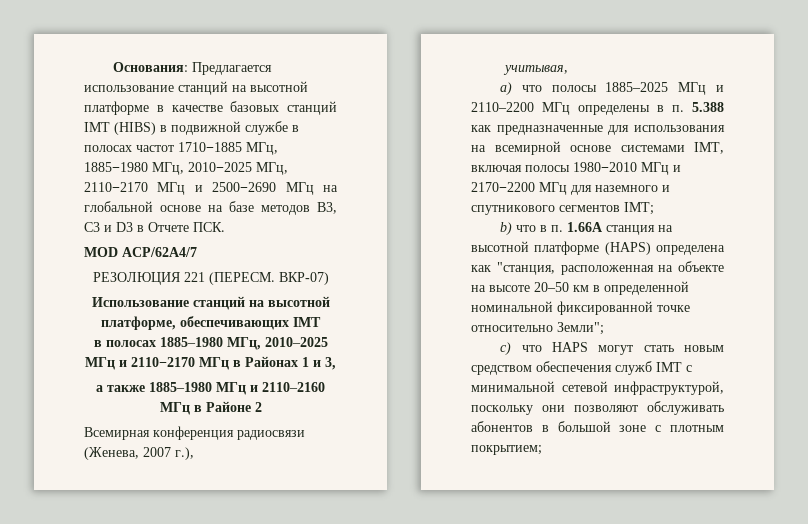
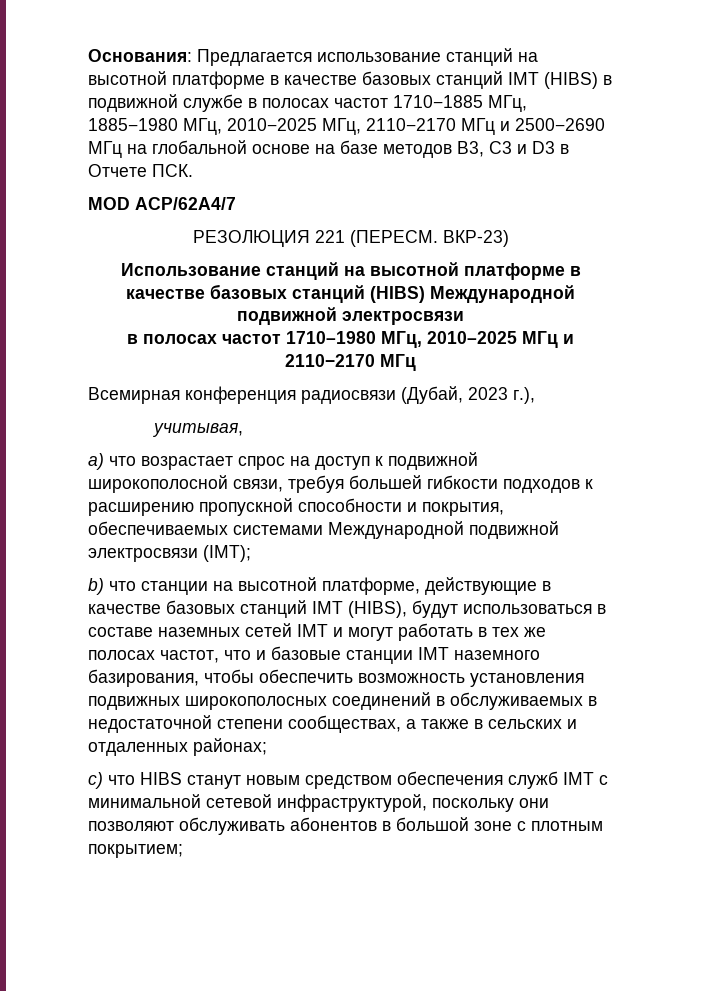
- ВКР-07)
+ ВКР-23)
- Использование станций на высотной платформе, обеспечивающих IMT
- в полосах 1885–1980 МГц, 2010–2025 МГц и 2110−2170 МГц в Районах 1 и 3,
- а также 1885–1980 МГц и 2110–2160 МГц в Районе 2
+ Использование станций на высотной платформе в качестве базовых станций (HIBS) Международной подвижной электросвязи
+ в полосах частот 1710–1980 МГц, 2010–2025 МГц и 2110−2170 МГц
- Всемирная конференция радиосвязи (Женева, 2007 г.),
+ Всемирная конференция радиосвязи (Дубай, 2023 г.),
- a) что полосы 1885–2025 МГц и 2110–2200 МГц определены в п. 5.388 как предназначенные для использования на всемирной основе системами IMT, включая полосы 1980−2010 МГц и 2170−2200 МГц для наземного и спутникового сегментов IMT;
- b) что в п. 1.66A станция на высотной платформе (HAPS) определена как "станция, расположенная на объекте на высоте 20–50 км в определенной номинальной фиксированной точке относительно Земли";
+ a) что возрастает спрос на доступ к подвижной широкополосной связи, требуя большей гибкости подходов к расширению пропускной способности и покрытия, обеспечиваемых системами Международной подвижной электросвязи (IMT);
+ b) что станции на высотной платформе, действующие в качестве базовых станций IMT (HIBS), будут использоваться в составе наземных сетей IMT и могут работать в тех же полосах частот, что и базовые станции IMT наземного базирования, чтобы обеспечить возможность установления подвижных широкополосных соединений в обслуживаемых в недостаточной степени сообществах, а также в сельских и отдаленных районах;
- c) что HAPS могут стать новым средством обеспечения служб IMT с минимальной сетевой инфраструктурой, поскольку они позволяют обслуживать абонентов в большой зоне с плотным покрытием;
+ c) что HIBS станут новым средством обеспечения служб IMT с минимальной сетевой инфраструктурой, поскольку они позволяют обслуживать абонентов в большой зоне с плотным покрытием;

